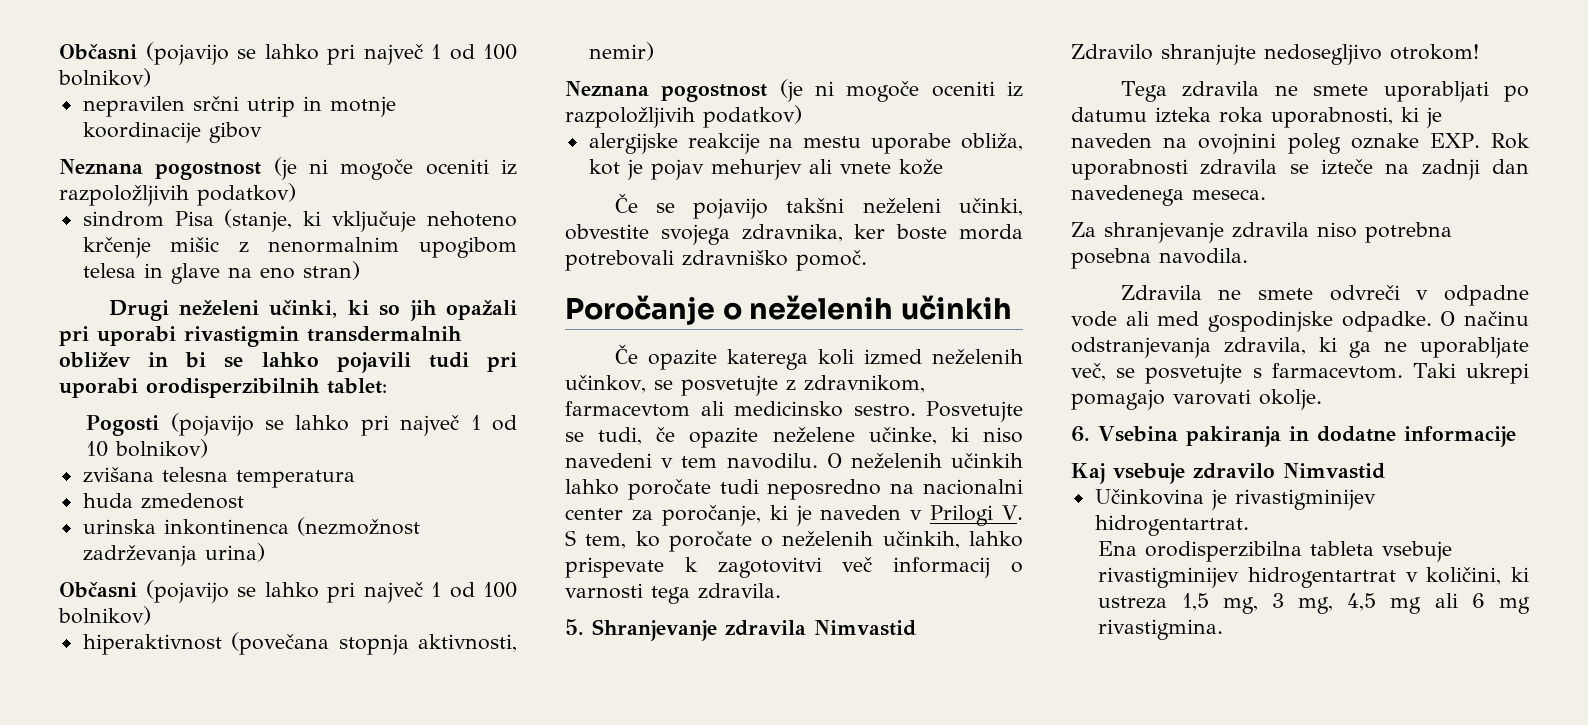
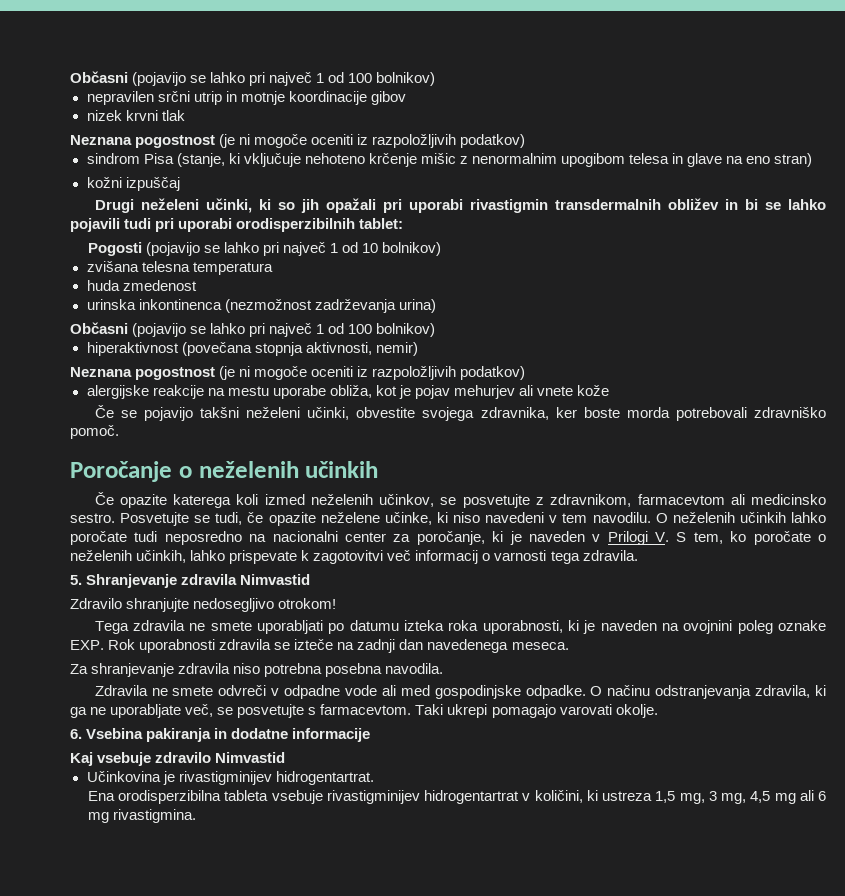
+ nizek krvni tlak
+ kožni izpuščaj

